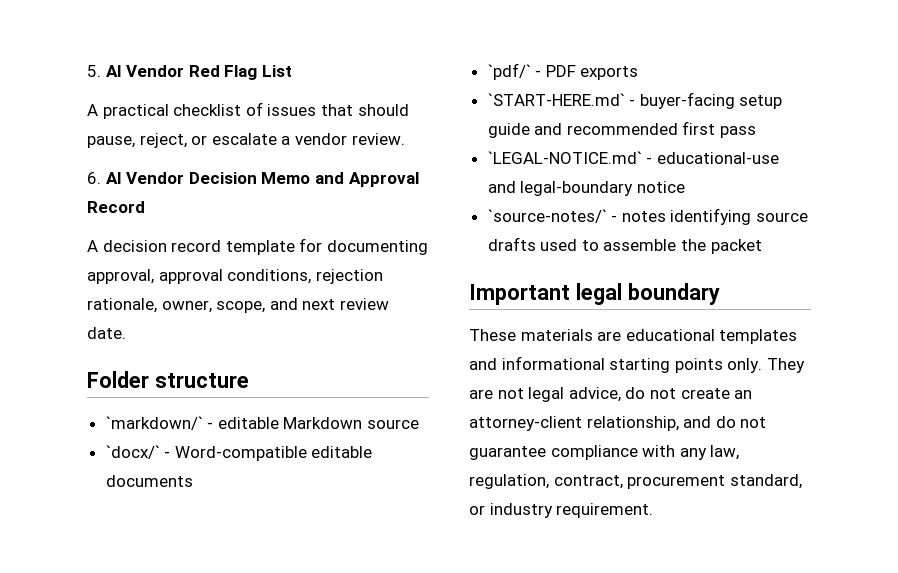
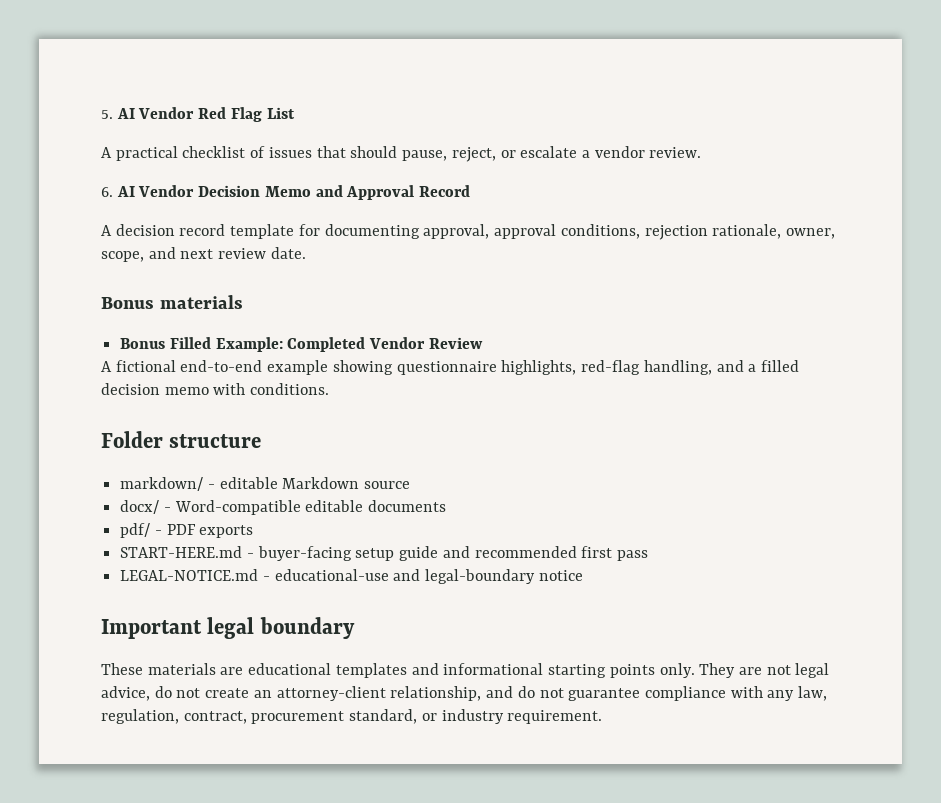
+ Bonus materials
+ Bonus Filled Example: Completed Vendor Review
+ A fictional end-to-end example showing questionnaire highlights, red-flag handling, and a filled decision memo with conditions.
- `markdown/` - editable Markdown source
+ markdown/ - editable Markdown source
- `docx/` - Word-compatible editable documents
+ docx/ - Word-compatible editable documents
- `pdf/` - PDF exports
+ pdf/ - PDF exports
- `START-HERE.md` - buyer-facing setup guide and recommended first pass
+ START-HERE.md - buyer-facing setup guide and recommended first pass
- `LEGAL-NOTICE.md` - educational-use and legal-boundary notice
+ LEGAL-NOTICE.md - educational-use and legal-boundary notice
- `source-notes/` - notes identifying source drafts used to assemble the packet

